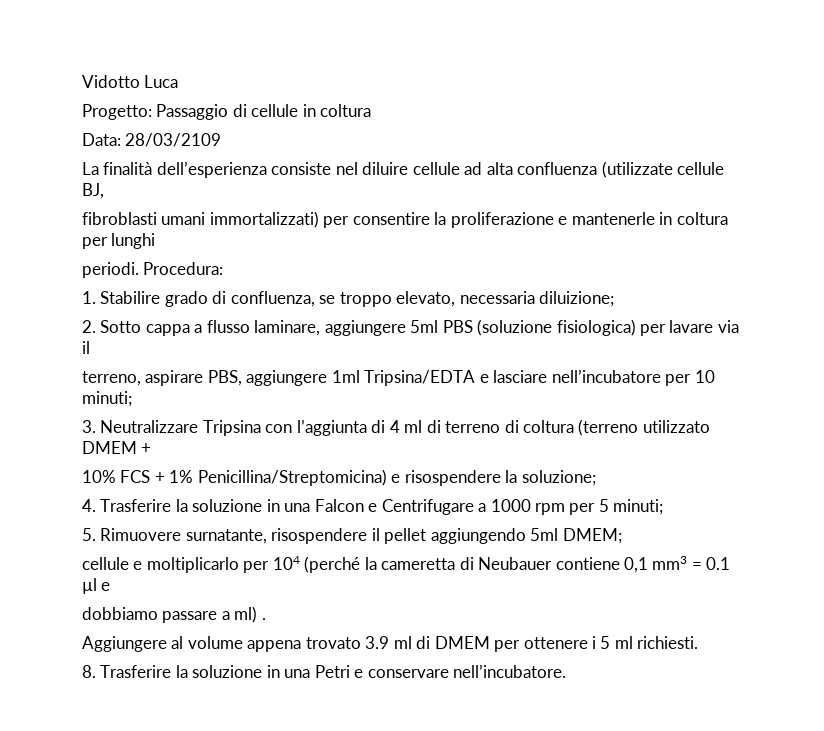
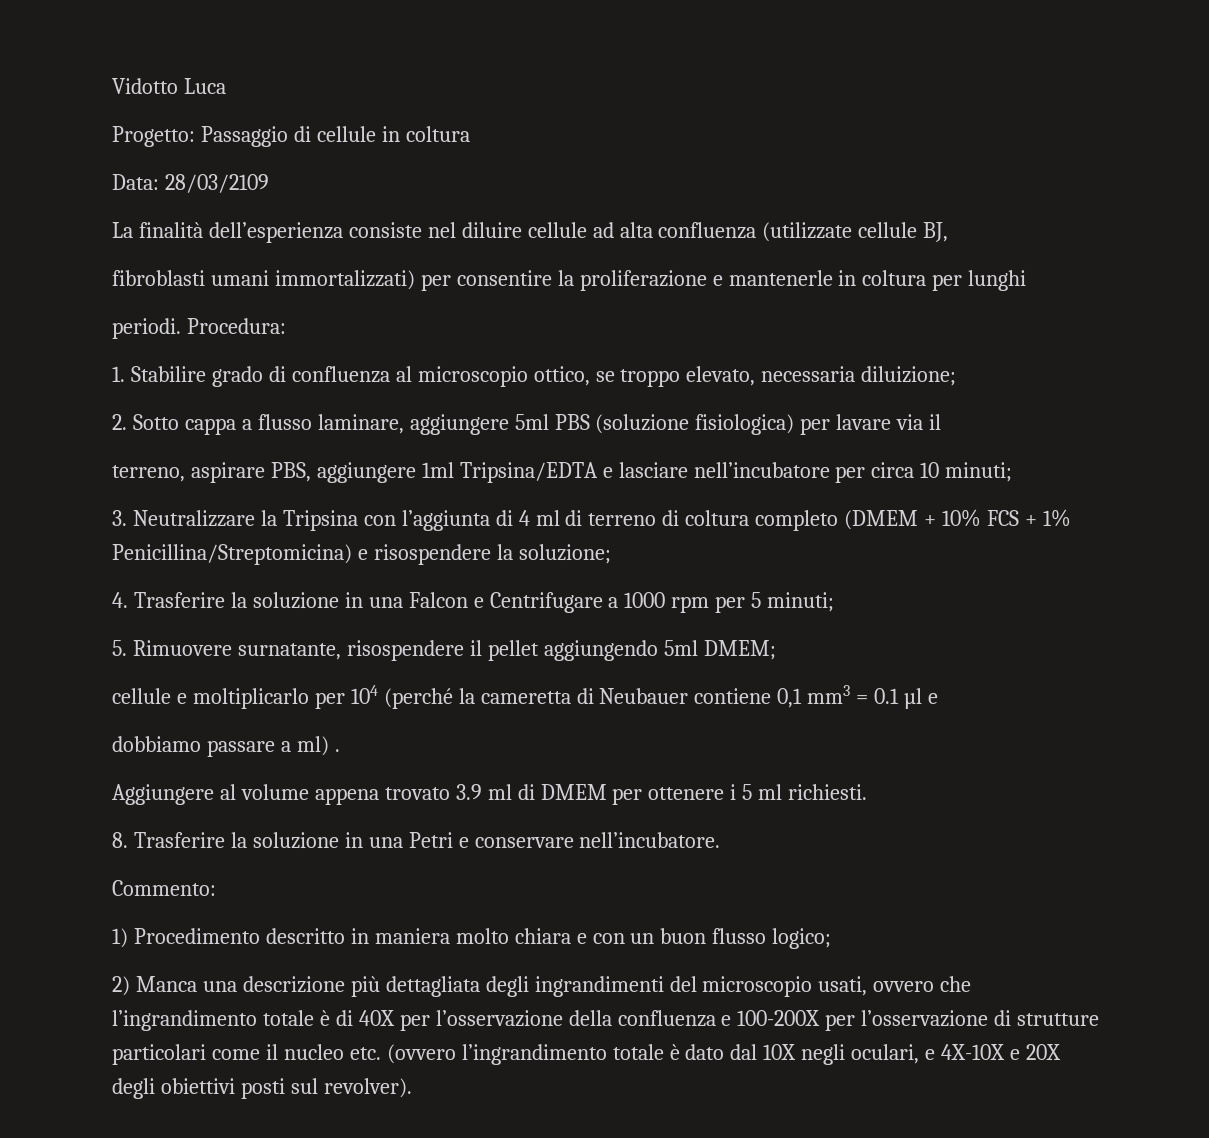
- 1. Stabilire grado di confluenza, se troppo elevato, necessaria diluizione;
+ 1. Stabilire grado di confluenza al microscopio ottico, se troppo elevato, necessaria diluizione;
- terreno, aspirare PBS, aggiungere 1ml Tripsina/EDTA e lasciare nell’incubatore per 10 minuti;
+ terreno, aspirare PBS, aggiungere 1ml Tripsina/EDTA e lasciare nell’incubatore per circa 10 minuti;
- 3. Neutralizzare Tripsina con l’aggiunta di 4 ml di terreno di coltura (terreno utilizzato DMEM +
- 10% FCS + 1% Penicillina/Streptomicina) e risospendere la soluzione;
+ 3. Neutralizzare la Tripsina con l’aggiunta di 4 ml di terreno di coltura completo (DMEM + 10% FCS + 1% Penicillina/Streptomicina) e risospendere la soluzione;
+ Commento:
+ 1) Procedimento descritto in maniera molto chiara e con un buon flusso logico;
+ 2) Manca una descrizione più dettagliata degli ingrandimenti del microscopio usati, ovvero che l’ingrandimento totale è di 40X per l’osservazione della confluenza e 100-200X per l’osservazione di strutture particolari come il nucleo etc. (ovvero l’ingrandimento totale è dato dal 10X negli oculari, e 4X-10X e 20X degli obiettivi posti sul revolver).

